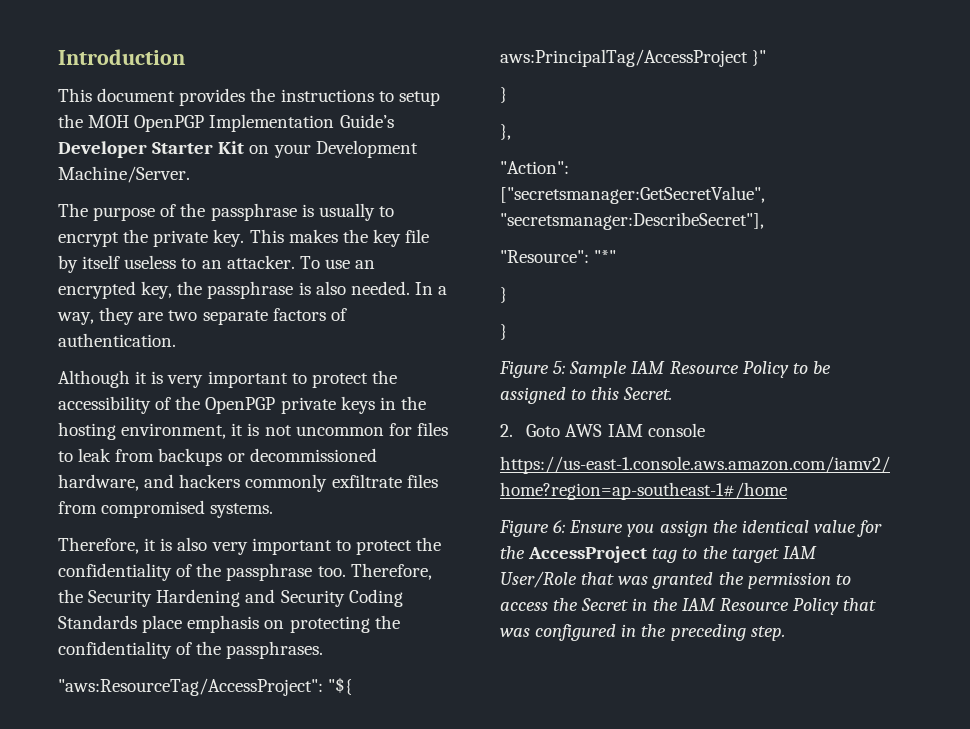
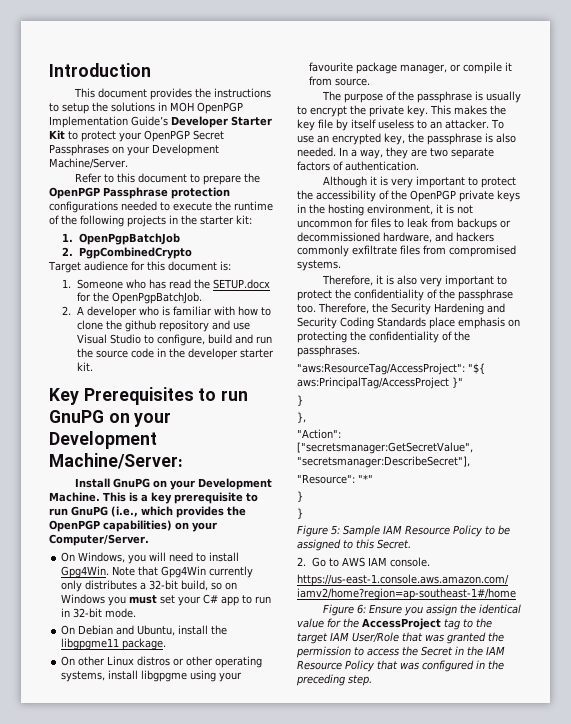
- This document provides the instructions to setup the MOH OpenPGP Implementation Guide’s Developer Starter Kit on your Development Machine/Server.
+ This document provides the instructions to setup the solutions in MOH OpenPGP Implementation Guide’s Developer Starter Kit to protect your OpenPGP Secret Passphrases on your Development Machine/Server.
+ Refer to this document to prepare the OpenPGP Passphrase protection configurations needed to execute the runtime of the following projects in the starter kit:
+ 1. OpenPgpBatchJob
+ 2. PgpCombinedCrypto
+ Target audience for this document is:
+ 1. Someone who has read the SETUP.docx for the OpenPgpBatchJob.
+ 2. A developer who is familiar with how to clone the github repository and use Visual Studio to configure, build and run the source code in the developer starter kit.
+ Key Prerequisites to run GnuPG on your Development Machine/Server:
+ Install GnuPG on your Development Machine. This is a key prerequisite to run GnuPG (i.e., which provides the OpenPGP capabilities) on your Computer/Server.
+ On Windows, you will need to install Gpg4Win. Note that Gpg4Win currently only distributes a 32-bit build, so on Windows you must set your C# app to run in 32-bit mode.
+ On Debian and Ubuntu, install the libgpgme11 package.
+ On other Linux distros or other operating systems, install libgpgme using your favourite package manager, or compile it from source.
- 2. Goto AWS IAM console
+ 2. Go to AWS IAM console.

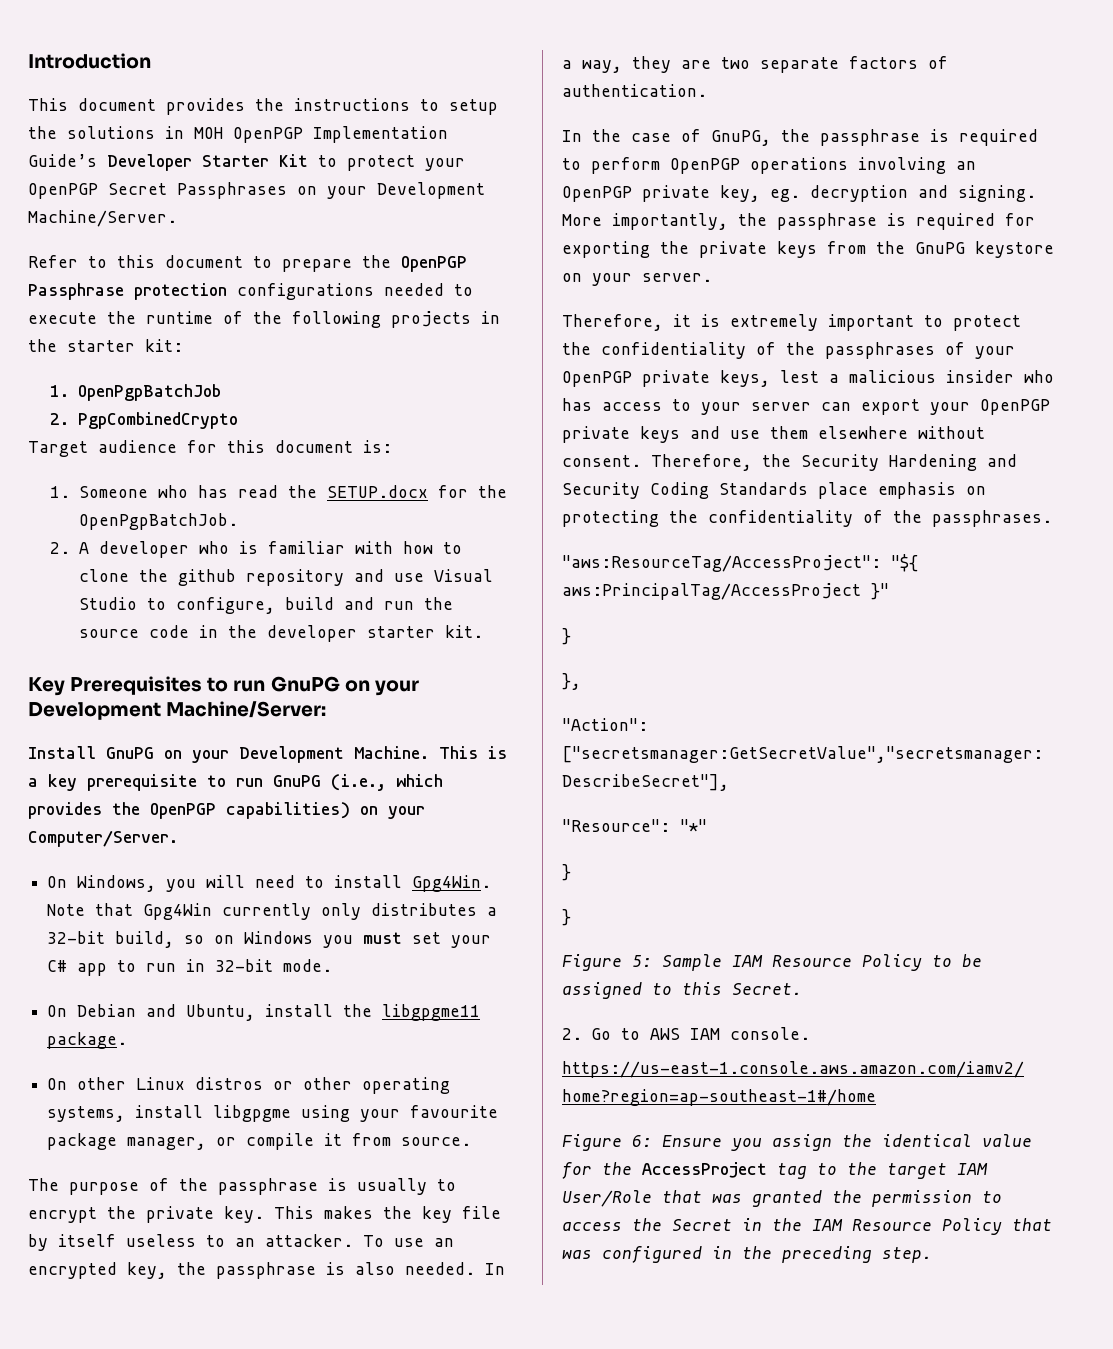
- Although it is very important to protect the accessibility of the OpenPGP private keys in the hosting environment, it is not uncommon for files to leak from backups or decommissioned hardware, and hackers commonly exfiltrate files from compromised systems.
+ In the case of GnuPG, the passphrase is required to perform OpenPGP operations involving an OpenPGP private key, eg. decryption and signing. More importantly, the passphrase is required for exporting the private keys from the GnuPG keystore on your server.
- Therefore, it is also very important to protect the confidentiality of the passphrase too.
+ Therefore, it is extremely important to protect the confidentiality of the passphrases of your OpenPGP private keys, lest a malicious insider who has access to your server can export your OpenPGP private keys and use them elsewhere without consent.

